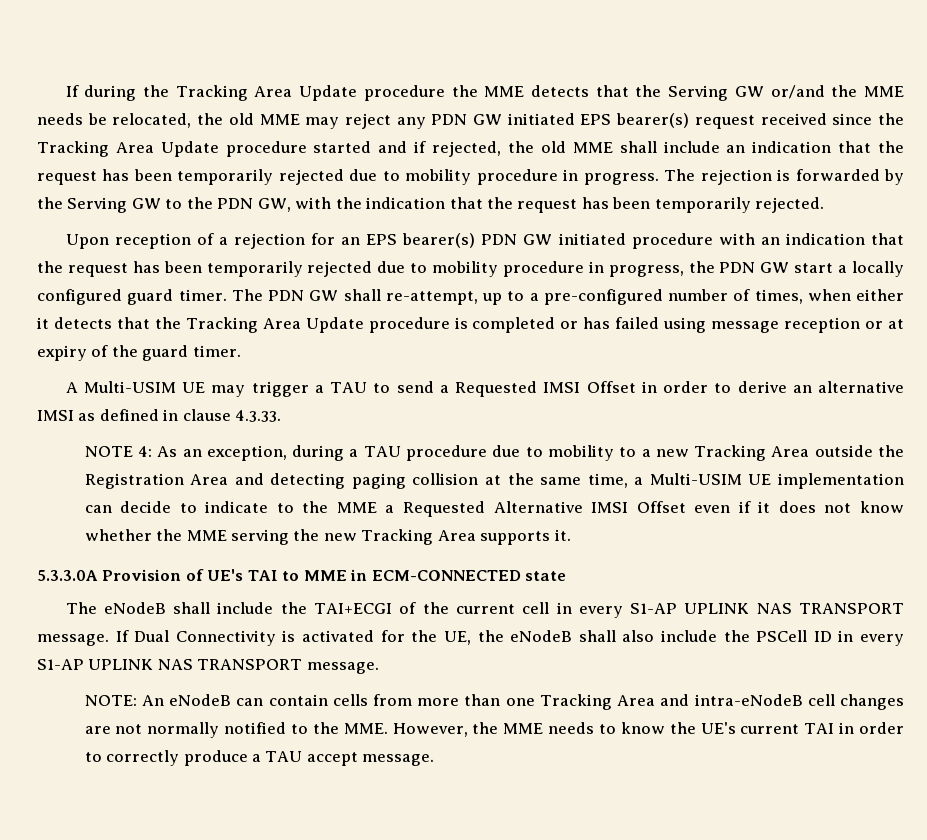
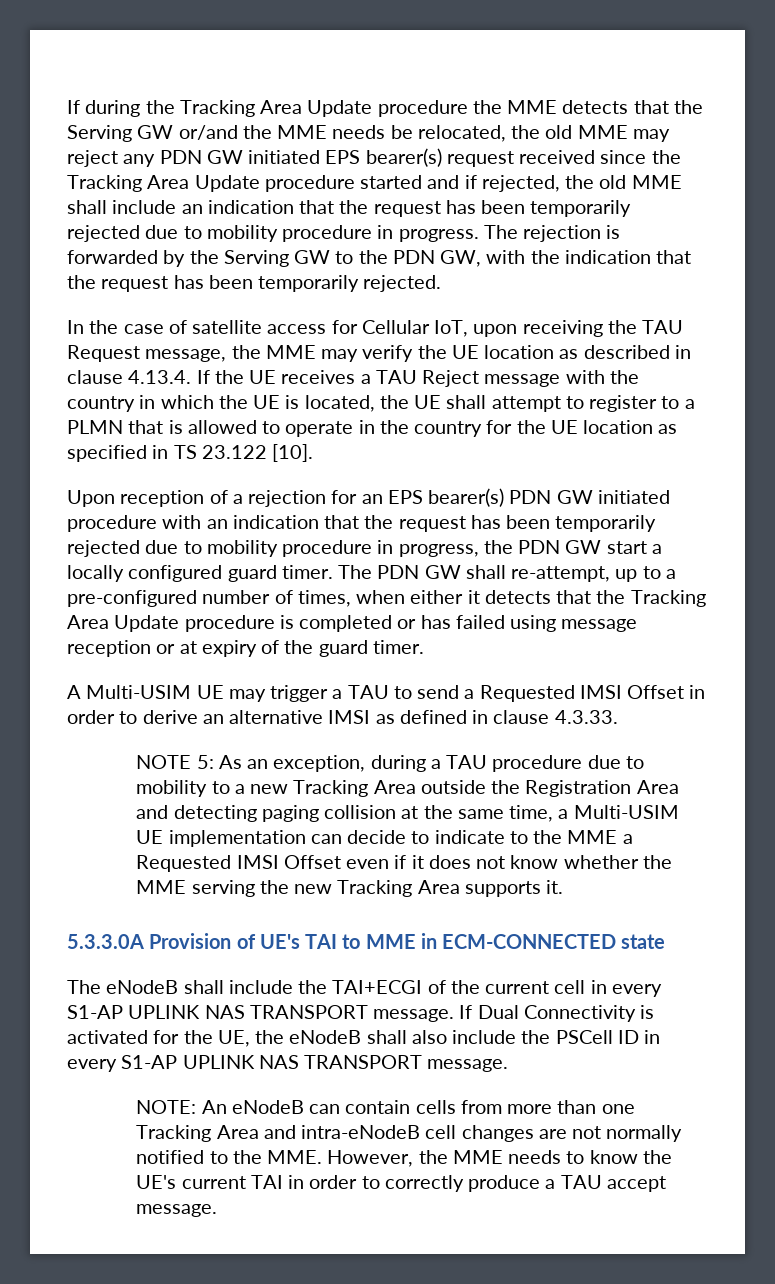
+ In the case of satellite access for Cellular IoT, upon receiving the TAU Request message, the MME may verify the UE location as described in clause 4.13.4. If the UE receives a TAU Reject message with the country in which the UE is located, the UE shall attempt to register to a PLMN that is allowed to operate in the country for the UE location as specified in TS 23.122 [10].
- NOTE 4: As an exception, during a TAU procedure due to mobility to a new Tracking Area outside the Registration Area and detecting paging collision at the same time, a Multi-USIM UE implementation can decide to indicate to the MME a Requested Alternative IMSI Offset even if it does not know whether the MME serving the new Tracking Area supports it.
+ NOTE 5: As an exception, during a TAU procedure due to mobility to a new Tracking Area outside the Registration Area and detecting paging collision at the same time, a Multi-USIM UE implementation can decide to indicate to the MME a Requested IMSI Offset even if it does not know whether the MME serving the new Tracking Area supports it.

